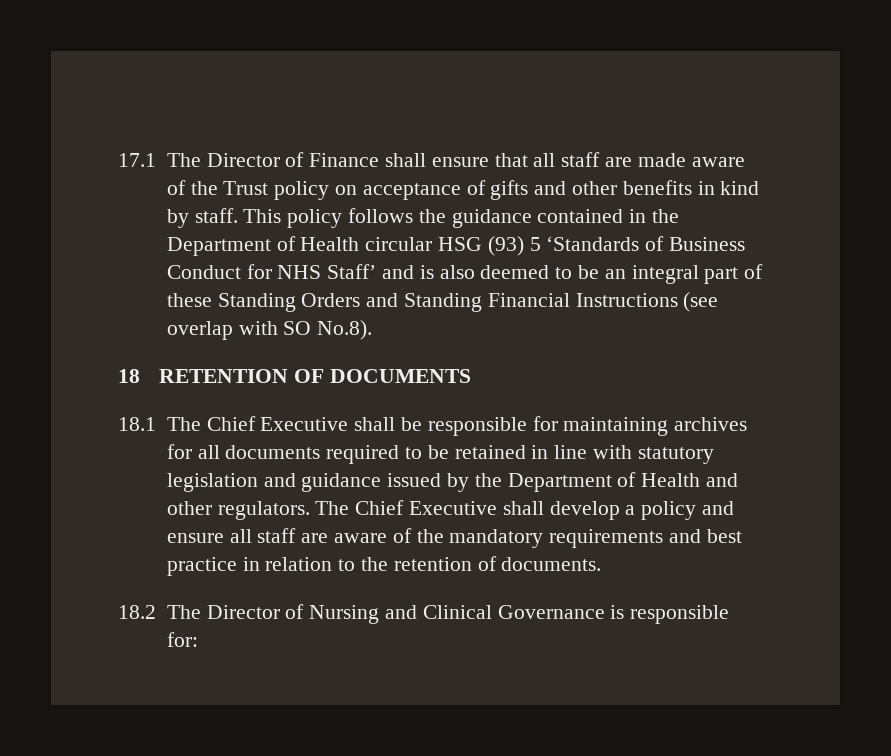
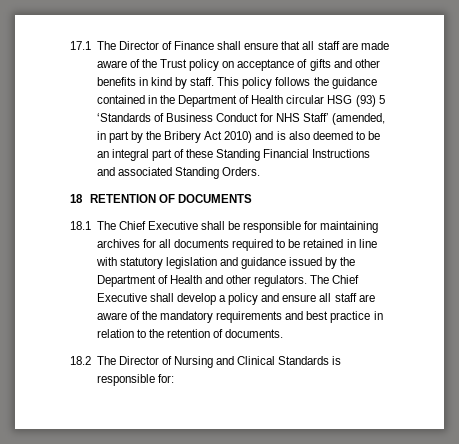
- This policy follows the guidance contained in the Department of Health circular HSG (93) 5 ‘Standards of Business Conduct for NHS Staff’ and is also deemed to be an integral part of these Standing Orders and Standing Financial Instructions (see overlap with SO No.8).
+ This policy follows the guidance contained in the Department of Health circular HSG (93) 5 ‘Standards of Business Conduct for NHS Staff’ (amended, in part by the Bribery Act 2010) and is also deemed to be an integral part of these Standing Financial Instructions and associated Standing Orders.
- 18.2 The Director of Nursing and Clinical Governance is responsible for:
+ 18.2 The Director of Nursing and Clinical Standards is responsible for:

